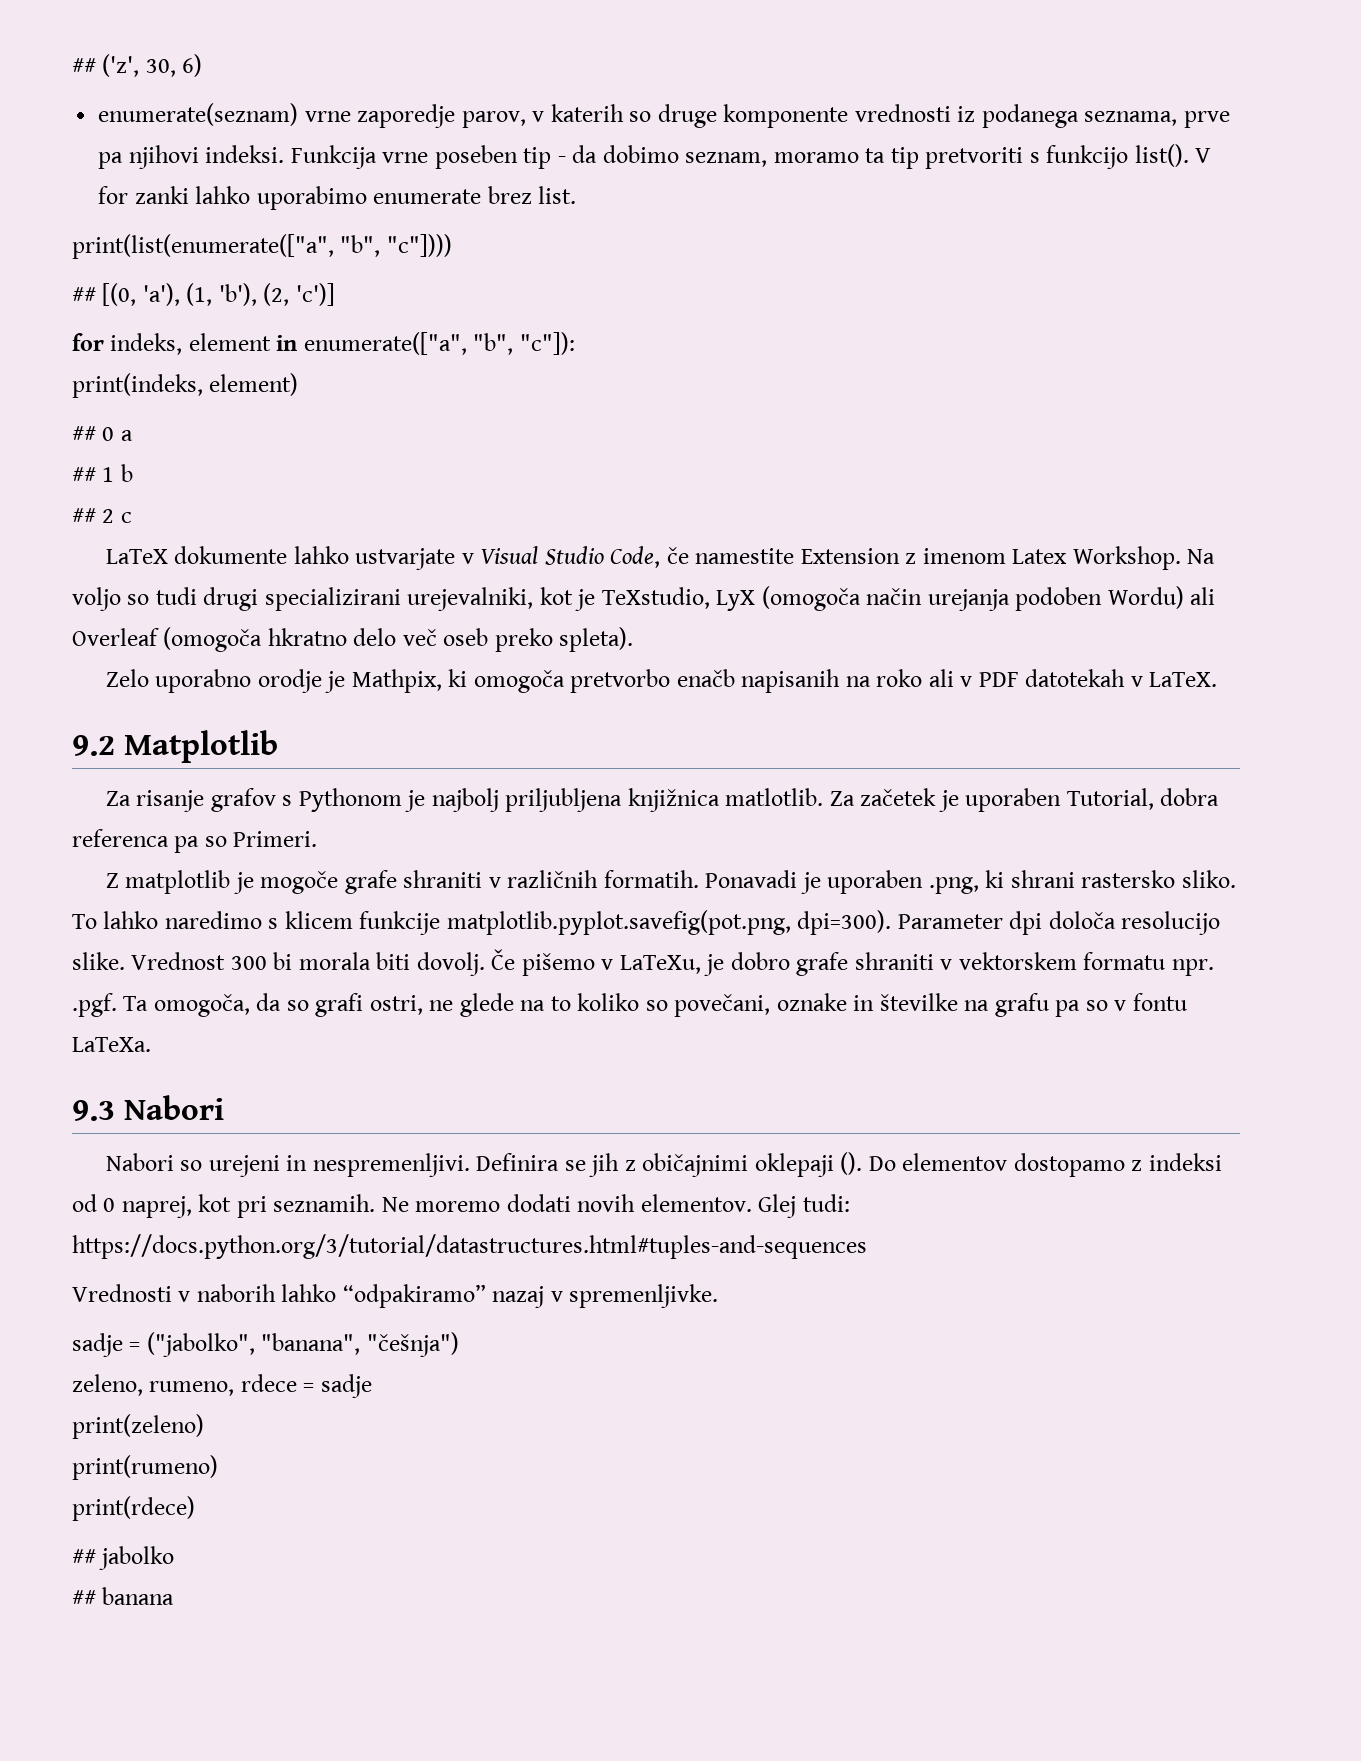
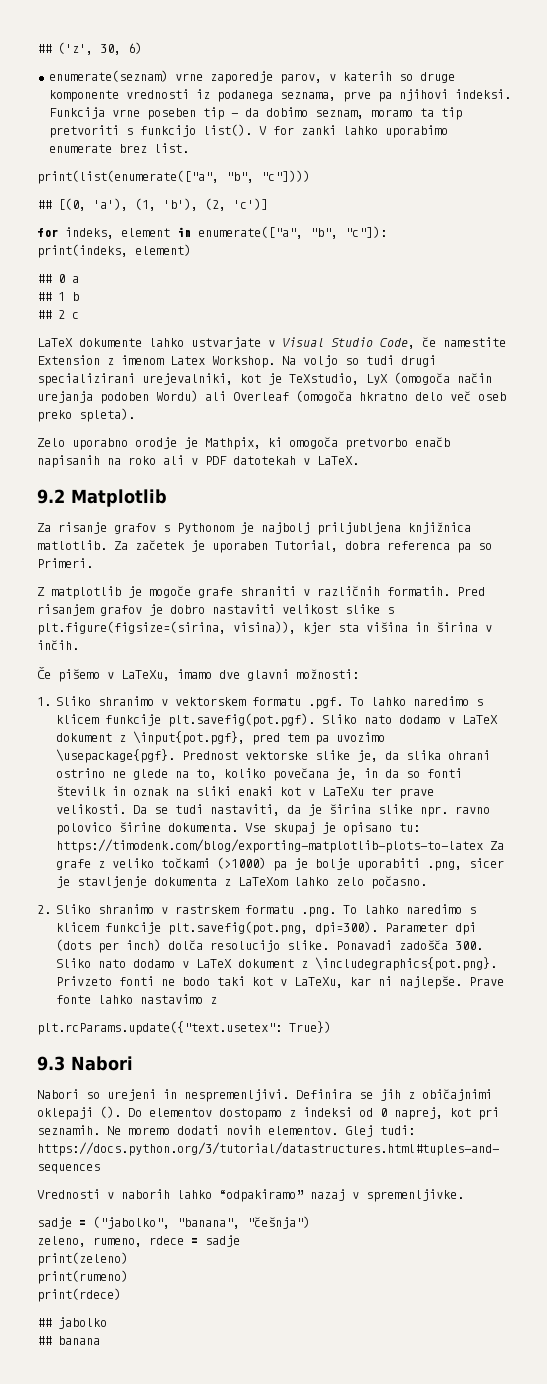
- Ponavadi je uporaben .png, ki shrani rastersko sliko. To lahko naredimo s klicem funkcije matplotlib.pyplot.savefig(pot.png, dpi=300). Parameter dpi določa resolucijo slike. Vrednost 300 bi morala biti dovolj. Če pišemo v LaTeXu, je dobro grafe shraniti v vektorskem formatu npr. .pgf. Ta omogoča, da so grafi ostri, ne glede na to koliko so povečani, oznake in številke na grafu pa so v fontu LaTeXa.
+ Pred risanjem grafov je dobro nastaviti velikost slike s plt.figure(figsize=(sirina, visina)), kjer sta višina in širina v inčih.
+ Če pišemo v LaTeXu, imamo dve glavni možnosti:
+ 1. Sliko shranimo v vektorskem formatu .pgf. To lahko naredimo s klicem funkcije plt.savefig(pot.pgf). Sliko nato dodamo v LaTeX dokument z \input{pot.pgf}, pred tem pa uvozimo \usepackage{pgf}. Prednost vektorske slike je, da slika ohrani ostrino ne glede na to, koliko povečana je, in da so fonti številk in oznak na sliki enaki kot v LaTeXu ter prave velikosti. Da se tudi nastaviti, da je širina slike npr. ravno polovico širine dokumenta. Vse skupaj je opisano tu: https://timodenk.com/blog/exporting-matplotlib-plots-to-latex Za grafe z veliko točkami (>1000) pa je bolje uporabiti .png, sicer je stavljenje dokumenta z LaTeXom lahko zelo počasno.
+ 2. Sliko shranimo v rastrskem formatu .png. To lahko naredimo s klicem funkcije plt.savefig(pot.png, dpi=300). Parameter dpi (dots per inch) dolča resolucijo slike. Ponavadi zadošča 300. Sliko nato dodamo v LaTeX dokument z \includegraphics{pot.png}. Privzeto fonti ne bodo taki kot v LaTeXu, kar ni najlepše. Prave fonte lahko nastavimo z
+ plt.rcParams.update({"text.usetex": True})

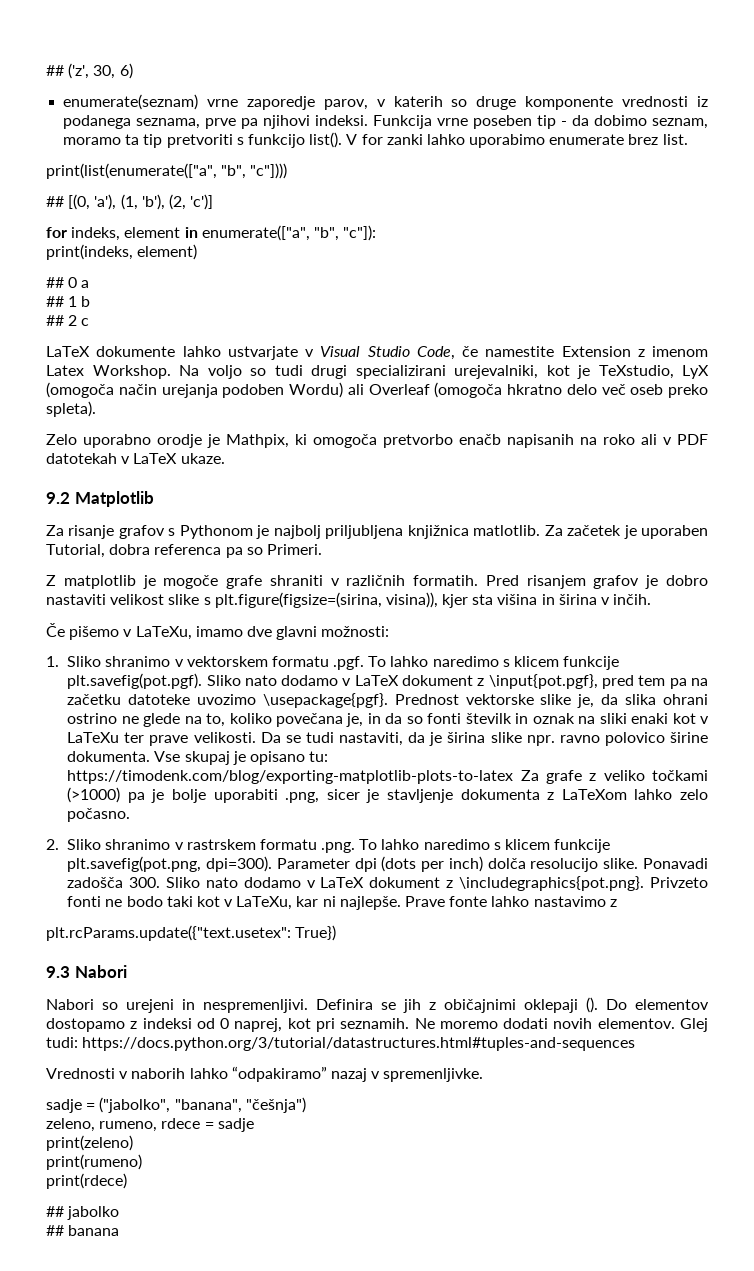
- Zelo uporabno orodje je Mathpix, ki omogoča pretvorbo enačb napisanih na roko ali v PDF datotekah v LaTeX.
+ Zelo uporabno orodje je Mathpix, ki omogoča pretvorbo enačb napisanih na roko ali v PDF datotekah v LaTeX ukaze.
- 1. Sliko shranimo v vektorskem formatu .pgf. To lahko naredimo s klicem funkcije plt.savefig(pot.pgf). Sliko nato dodamo v LaTeX dokument z \input{pot.pgf}, pred tem pa uvozimo \usepackage{pgf}.
+ 1. Sliko shranimo v vektorskem formatu .pgf. To lahko naredimo s klicem funkcije plt.savefig(pot.pgf). Sliko nato dodamo v LaTeX dokument z \input{pot.pgf}, pred tem pa na začetku datoteke uvozimo \usepackage{pgf}.

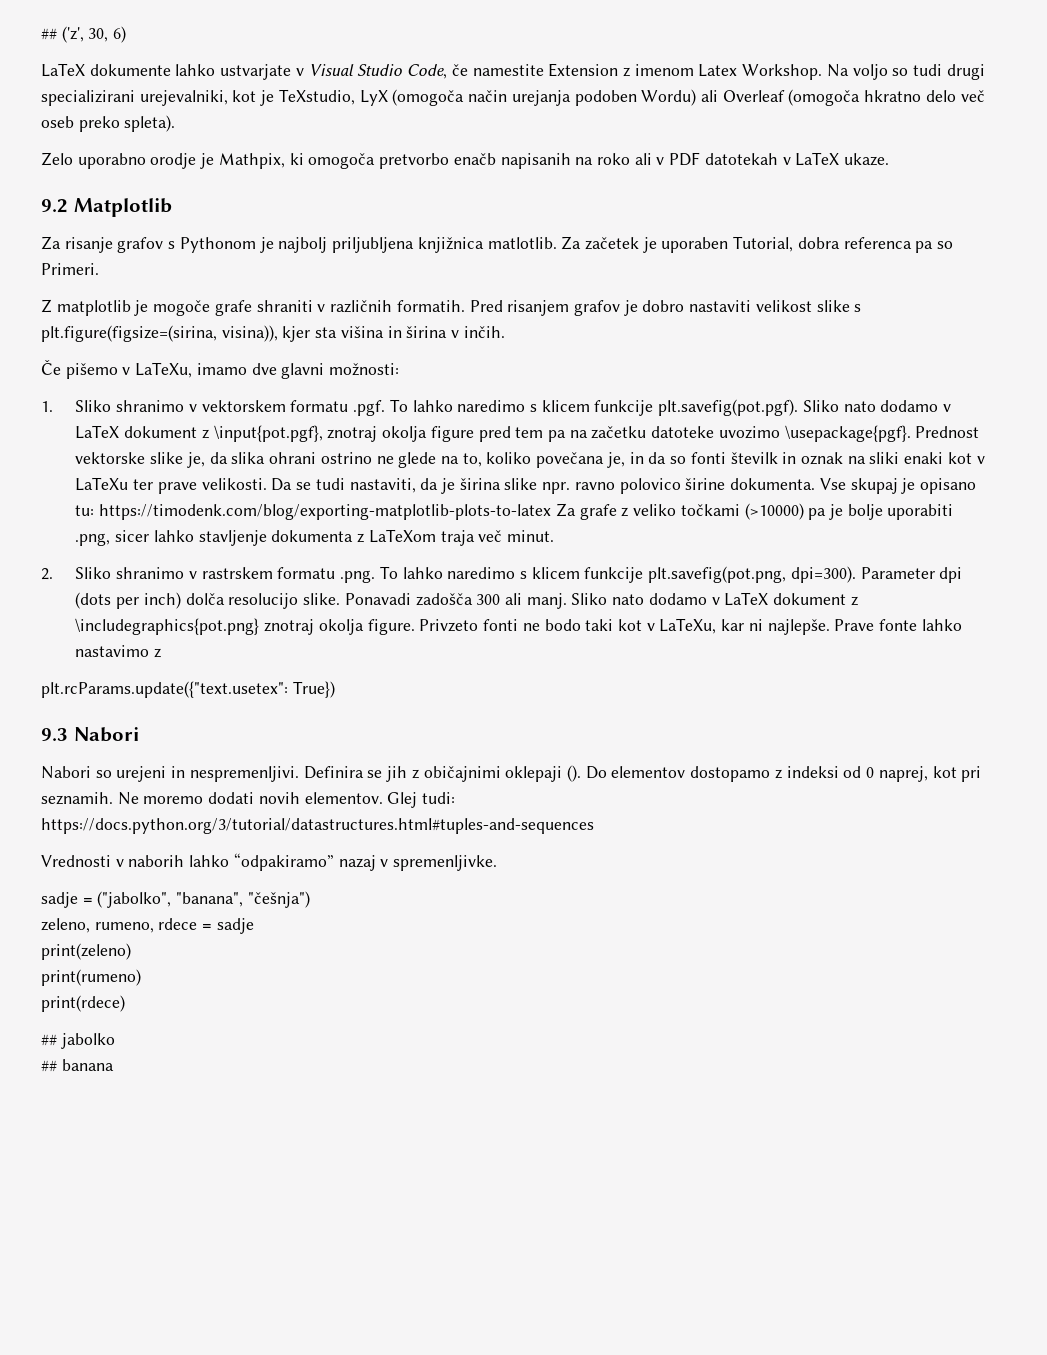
- enumerate(seznam) vrne zaporedje parov, v katerih so druge komponente vrednosti iz podanega seznama, prve pa njihovi indeksi. Funkcija vrne poseben tip - da dobimo seznam, moramo ta tip pretvoriti s funkcijo list(). V for zanki lahko uporabimo enumerate brez list.
- print(list(enumerate(["a", "b", "c"])))
- ## [(0, 'a'), (1, 'b'), (2, 'c')]
- for indeks, element in enumerate(["a", "b", "c"]):
- print(indeks, element)
- ## 0 a
- ## 1 b
- ## 2 c
- 1. Sliko shranimo v vektorskem formatu .pgf. To lahko naredimo s klicem funkcije plt.savefig(pot.pgf). Sliko nato dodamo v LaTeX dokument z \input{pot.pgf}, pred tem pa na začetku datoteke uvozimo \usepackage{pgf}.
+ 1. Sliko shranimo v vektorskem formatu .pgf. To lahko naredimo s klicem funkcije plt.savefig(pot.pgf). Sliko nato dodamo v LaTeX dokument z \input{pot.pgf}, znotraj okolja figure pred tem pa na začetku datoteke uvozimo \usepackage{pgf}.
- Vse skupaj je opisano tu: https://timodenk.com/blog/exporting-matplotlib-plots-to-latex Za grafe z veliko točkami (>1000) pa je bolje uporabiti .png, sicer je stavljenje dokumenta z LaTeXom lahko zelo počasno.
+ Vse skupaj je opisano tu: https://timodenk.com/blog/exporting-matplotlib-plots-to-latex Za grafe z veliko točkami (>10000) pa je bolje uporabiti .png, sicer lahko stavljenje dokumenta z LaTeXom traja več minut.
- Ponavadi zadošča 300. Sliko nato dodamo v LaTeX dokument z \includegraphics{pot.png}. Privzeto fonti ne bodo taki kot v LaTeXu, kar ni najlepše.
+ Ponavadi zadošča 300 ali manj. Sliko nato dodamo v LaTeX dokument z \includegraphics{pot.png} znotraj okolja figure. Privzeto fonti ne bodo taki kot v LaTeXu, kar ni najlepše.

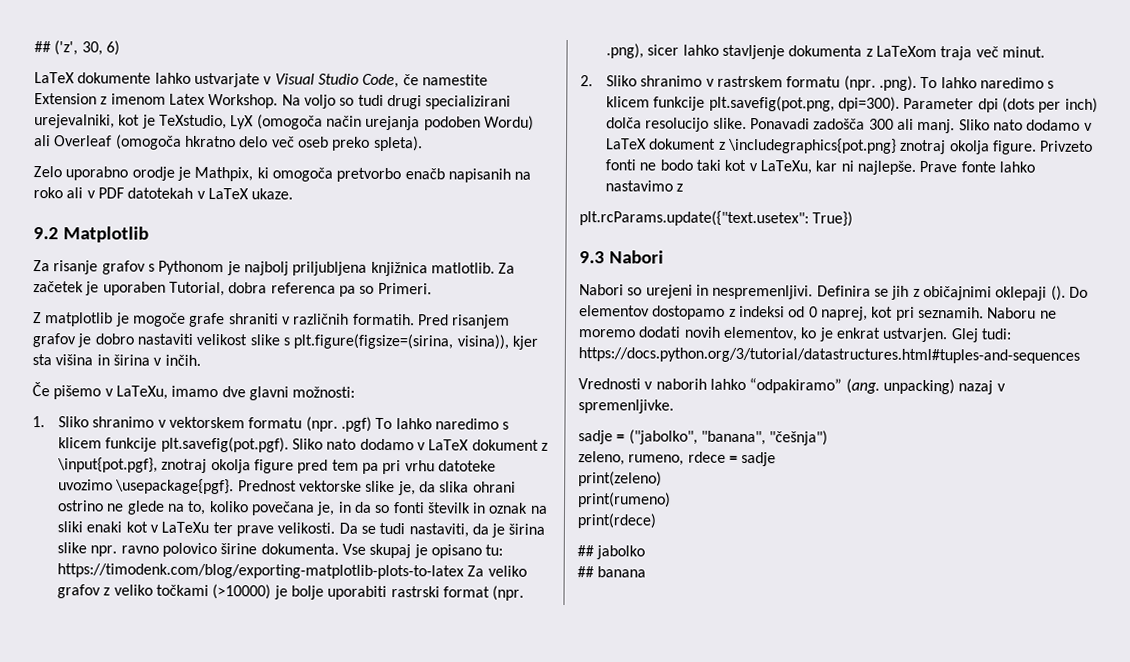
- 1. Sliko shranimo v vektorskem formatu .pgf. To lahko naredimo s klicem funkcije plt.savefig(pot.pgf). Sliko nato dodamo v LaTeX dokument z \input{pot.pgf}, znotraj okolja figure pred tem pa na začetku datoteke uvozimo \usepackage{pgf}.
+ 1. Sliko shranimo v vektorskem formatu (npr. .pgf) To lahko naredimo s klicem funkcije plt.savefig(pot.pgf). Sliko nato dodamo v LaTeX dokument z \input{pot.pgf}, znotraj okolja figure pred tem pa pri vrhu datoteke uvozimo \usepackage{pgf}.
- Vse skupaj je opisano tu: https://timodenk.com/blog/exporting-matplotlib-plots-to-latex Za grafe z veliko točkami (>10000) pa je bolje uporabiti .png, sicer lahko stavljenje dokumenta z LaTeXom traja več minut.
+ Vse skupaj je opisano tu: https://timodenk.com/blog/exporting-matplotlib-plots-to-latex Za veliko grafov z veliko točkami (>10000) je bolje uporabiti rastrski format (npr. .png), sicer lahko stavljenje dokumenta z LaTeXom traja več minut.
- 2. Sliko shranimo v rastrskem formatu .png. To lahko naredimo s klicem funkcije plt.savefig(pot.png, dpi=300).
+ 2. Sliko shranimo v rastrskem formatu (npr. .png). To lahko naredimo s klicem funkcije plt.savefig(pot.png, dpi=300).
- Ne moremo dodati novih elementov.
+ Naboru ne moremo dodati novih elementov, ko je enkrat ustvarjen.
- Vrednosti v naborih lahko “odpakiramo” nazaj v spremenljivke.
+ Vrednosti v naborih lahko “odpakiramo” (ang. unpacking) nazaj v spremenljivke.

